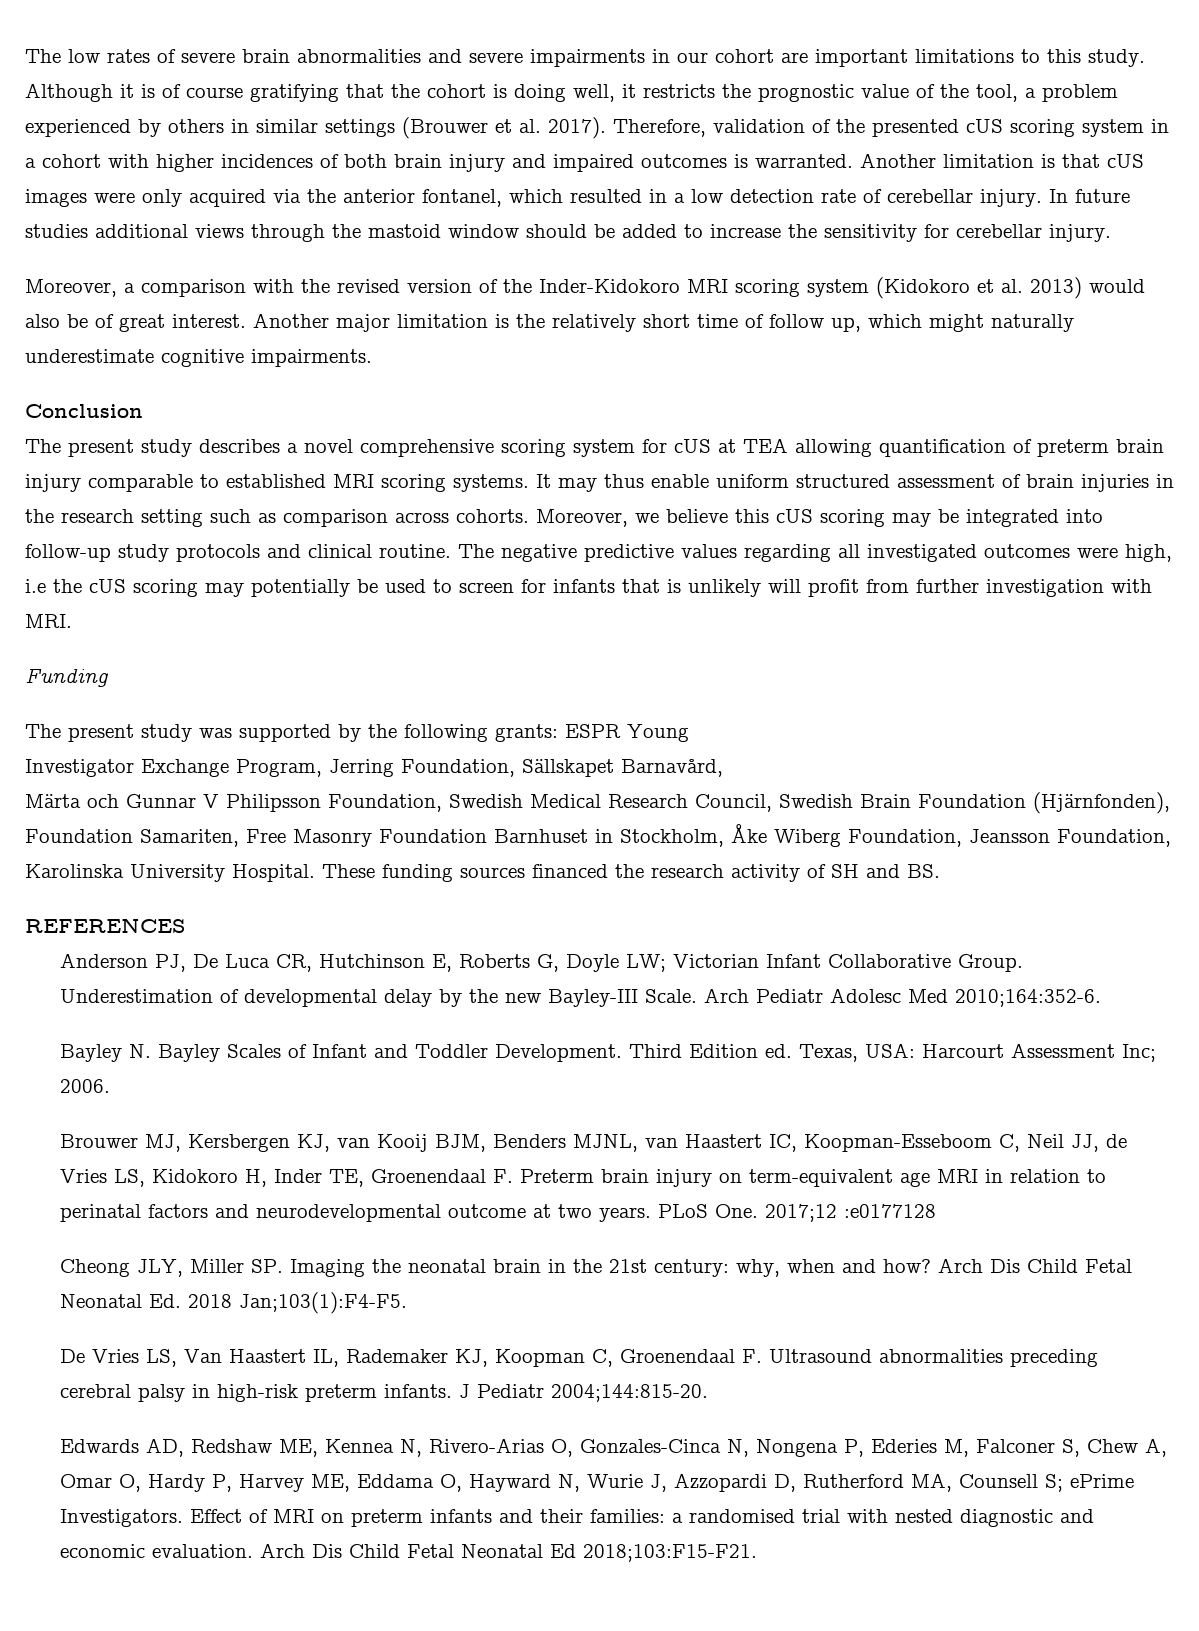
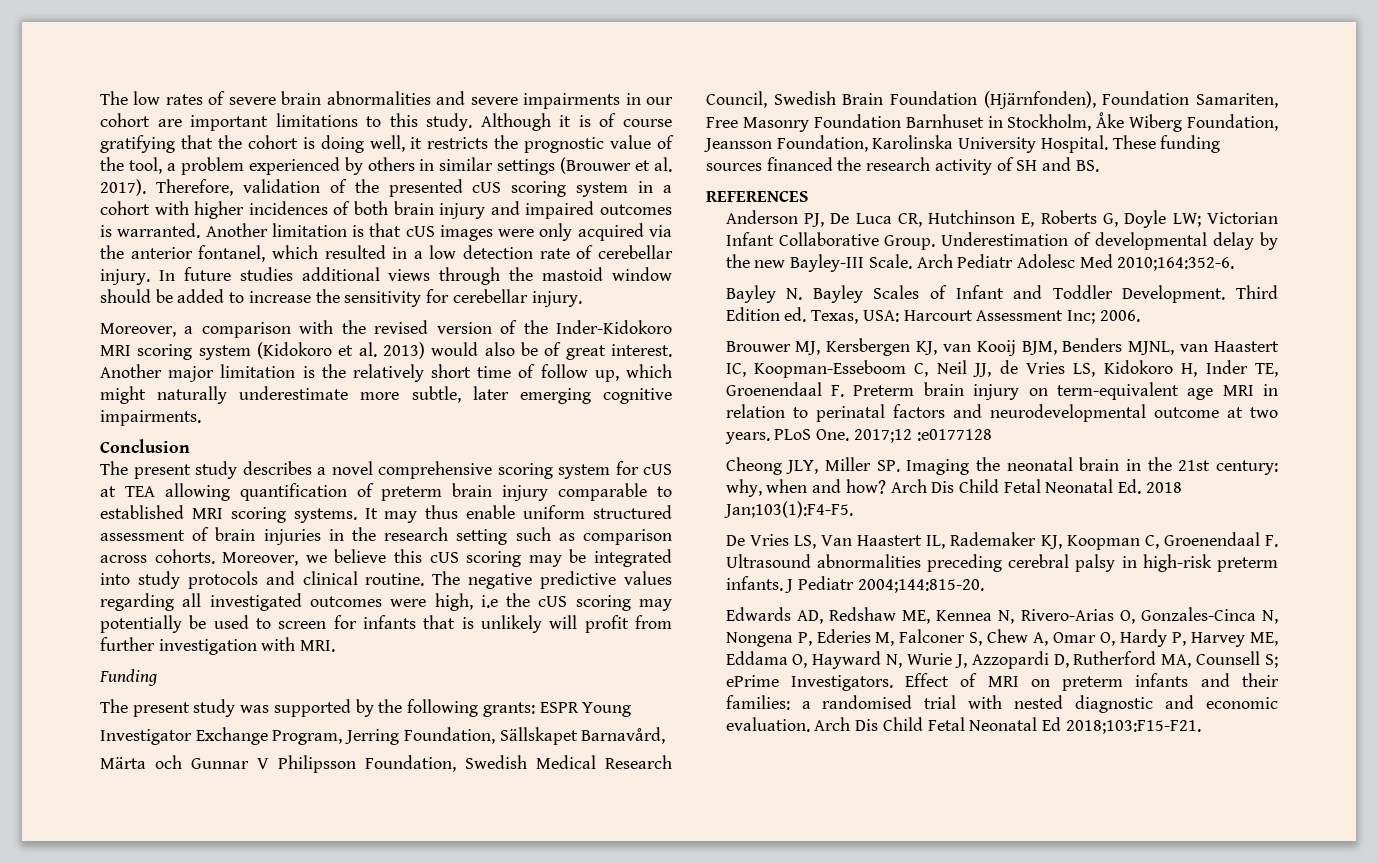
- Another major limitation is the relatively short time of follow up, which might naturally underestimate cognitive impairments.
+ Another major limitation is the relatively short time of follow up, which might naturally underestimate more subtle, later emerging cognitive impairments.
- Moreover, we believe this cUS scoring may be integrated into follow-up study protocols and clinical routine.
+ Moreover, we believe this cUS scoring may be integrated into study protocols and clinical routine.

